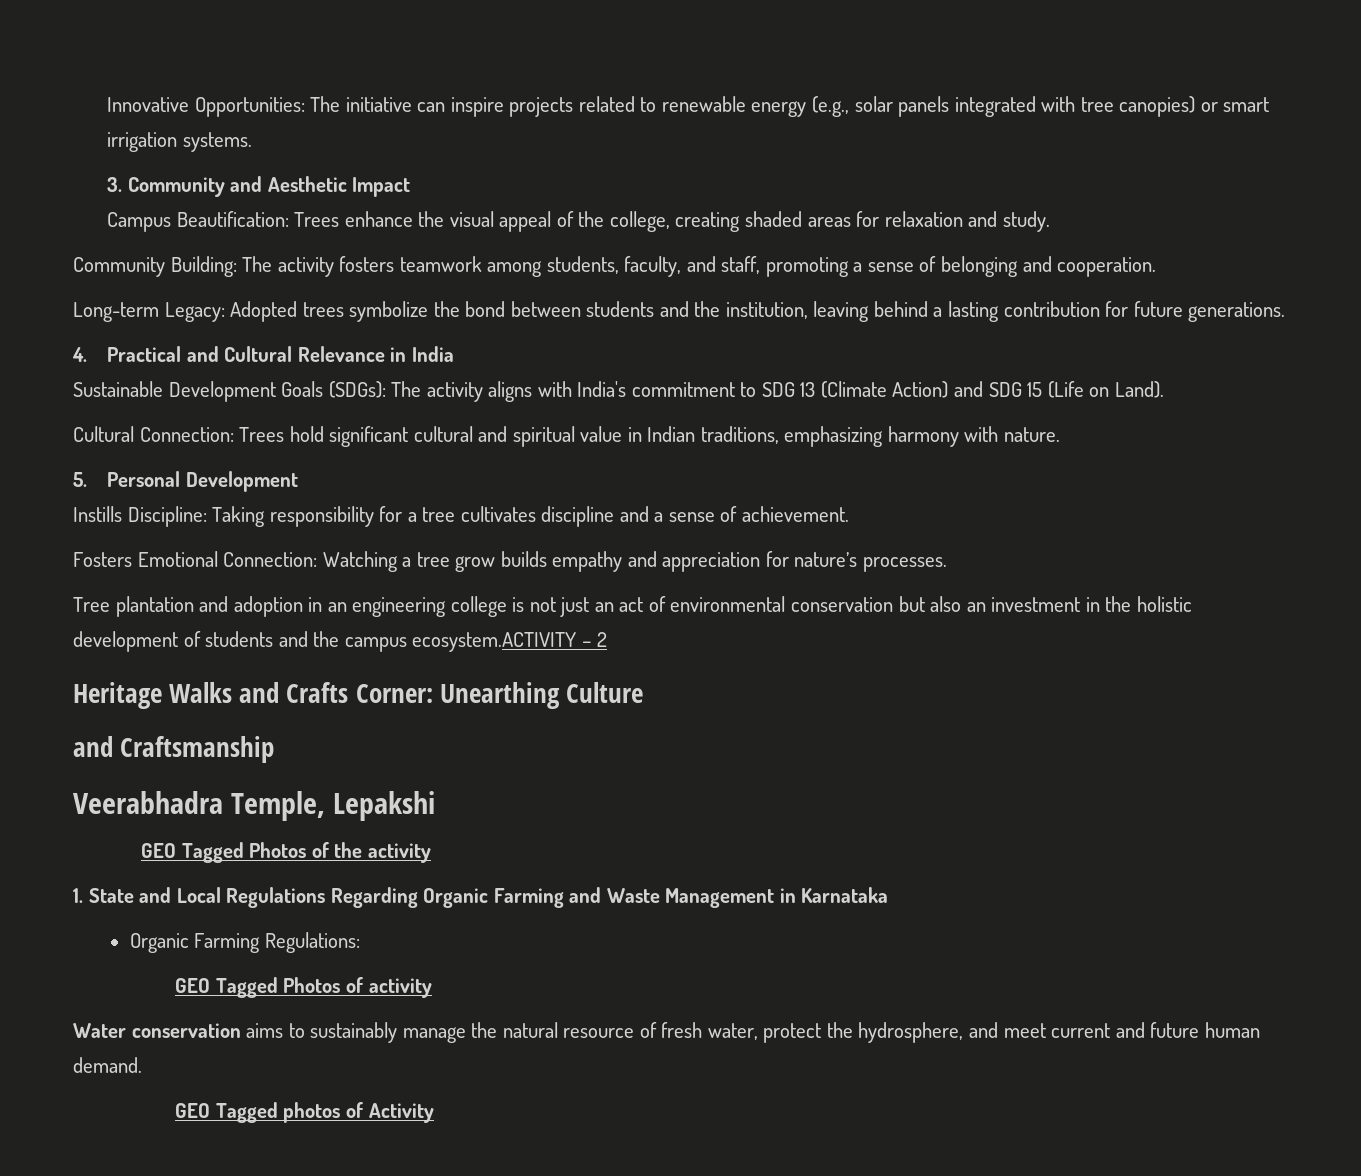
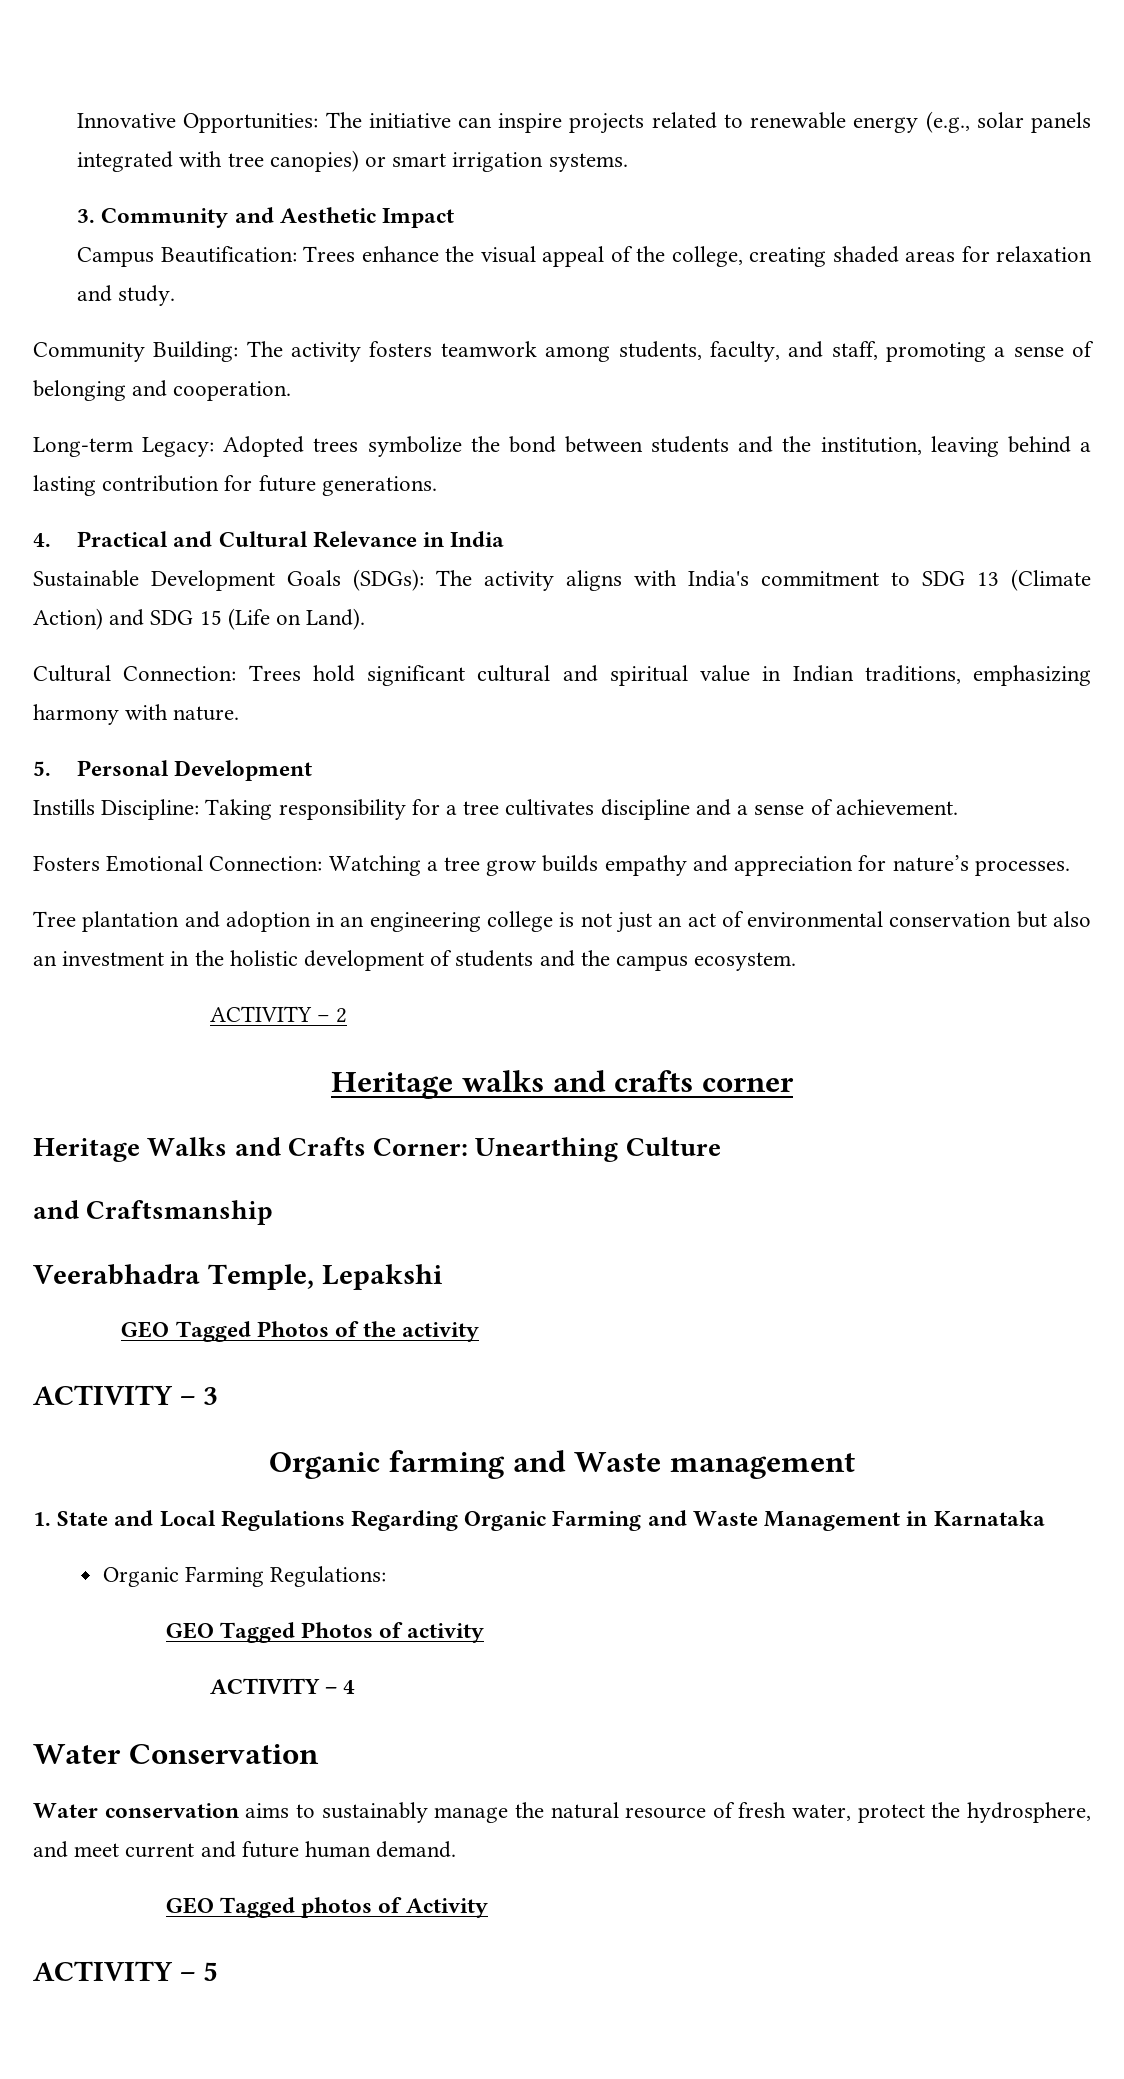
- Tree plantation and adoption in an engineering college is not just an act of environmental conservation but also an investment in the holistic development of students and the campus ecosystem.ACTIVITY – 2
+ Tree plantation and adoption in an engineering college is not just an act of environmental conservation but also an investment in the holistic development of students and the campus ecosystem.
+ ACTIVITY – 2
+ Heritage walks and crafts corner
+ ACTIVITY – 3
+ Organic farming and Waste management
+ ACTIVITY – 4
+ Water Conservation
+ ACTIVITY – 5

